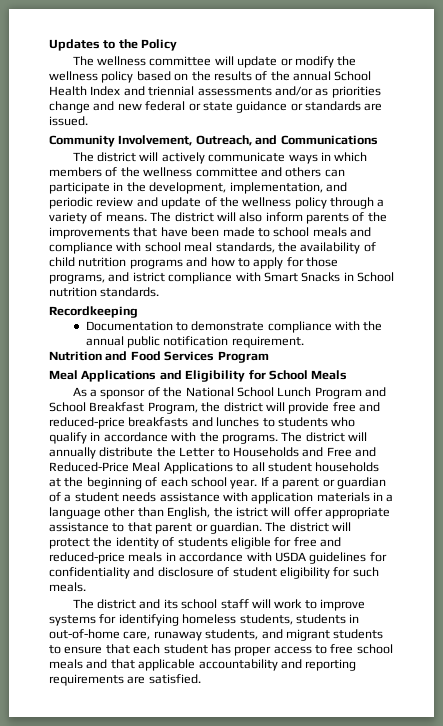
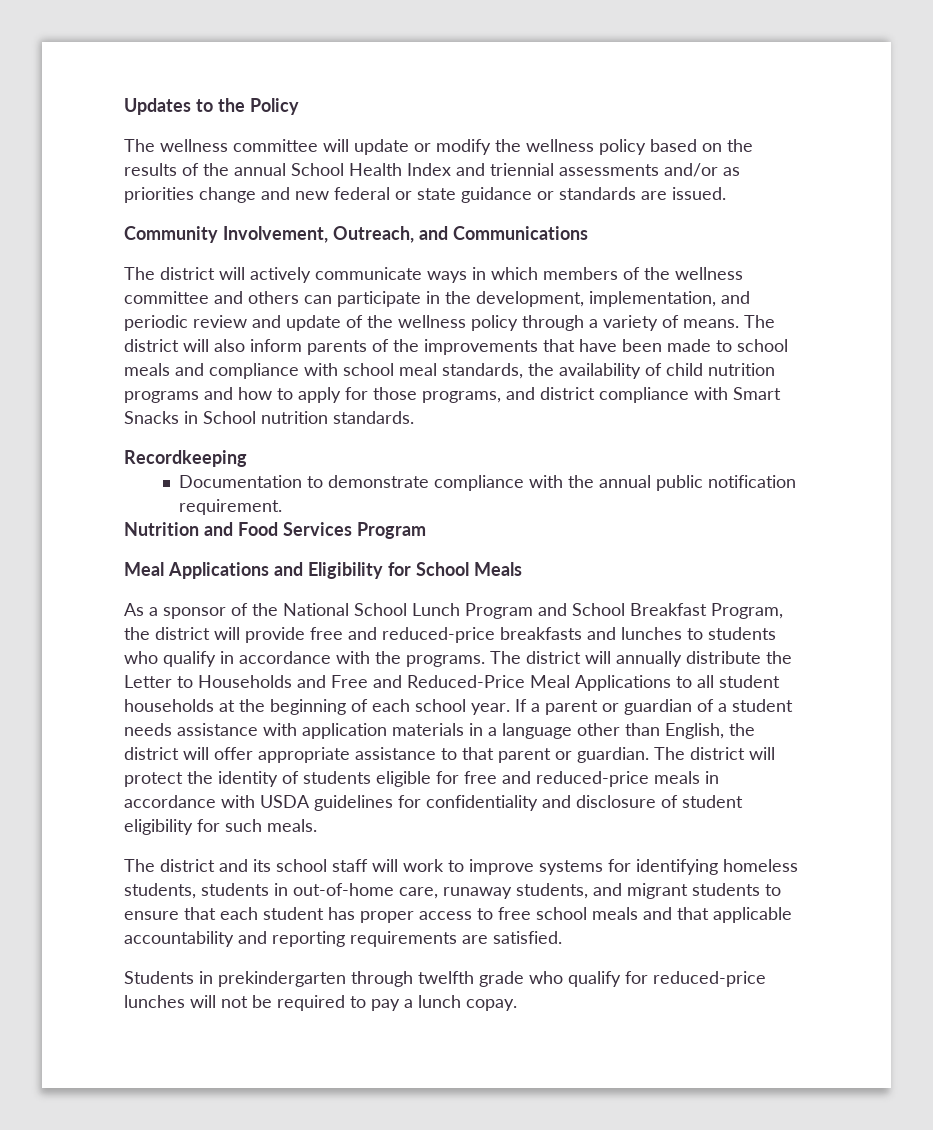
- The district will also inform parents of the improvements that have been made to school meals and compliance with school meal standards, the availability of child nutrition programs and how to apply for those programs, and istrict compliance with Smart Snacks in School nutrition standards.
+ The district will also inform parents of the improvements that have been made to school meals and compliance with school meal standards, the availability of child nutrition programs and how to apply for those programs, and district compliance with Smart Snacks in School nutrition standards.
- If a parent or guardian of a student needs assistance with application materials in a language other than English, the istrict will offer appropriate assistance to that parent or guardian.
+ If a parent or guardian of a student needs assistance with application materials in a language other than English, the district will offer appropriate assistance to that parent or guardian.
+ Students in prekindergarten through twelfth grade who qualify for reduced-price lunches will not be required to pay a lunch copay.

